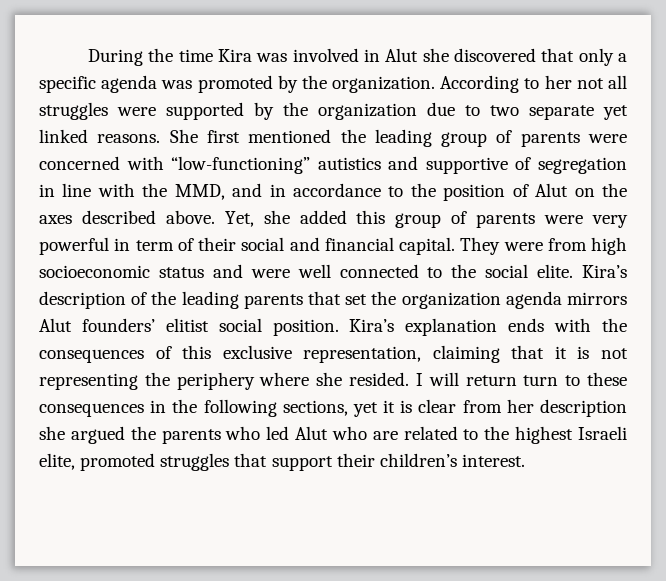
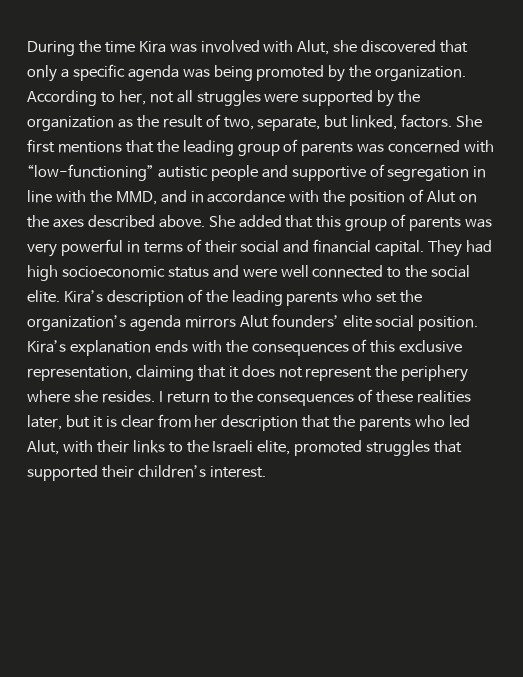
- During the time Kira was involved in Alut she discovered that only a specific agenda was promoted by the organization.
+ During the time Kira was involved with Alut, she discovered that only a specific agenda was being promoted by the organization.
- According to her not all struggles were supported by the organization due to two separate yet linked reasons. She first mentioned the leading group of parents were concerned with “low-functioning” autistics and supportive of segregation in line with the MMD, and in accordance to the position of Alut on the axes described above.
+ According to her, not all struggles were supported by the organization as the result of two, separate, but linked, factors. She first mentions that the leading group of parents was concerned with “low-functioning” autistic people and supportive of segregation in line with the MMD, and in accordance with the position of Alut on the axes described above.
- Yet, she added this group of parents were very powerful in term of their social and financial capital.
+ She added that this group of parents was very powerful in terms of their social and financial capital.
- They were from high socioeconomic status and were well connected to the social elite.
+ They had high socioeconomic status and were well connected to the social elite.
- Kira’s description of the leading parents that set the organization agenda mirrors Alut founders’ elitist social position.
+ Kira’s description of the leading parents who set the organization’s agenda mirrors Alut founders’ elite social position.
- Kira’s explanation ends with the consequences of this exclusive representation, claiming that it is not representing the periphery where she resided. I will return turn to these consequences in the following sections, yet it is clear from her description she argued the parents who led Alut who are related to the highest Israeli elite, promoted struggles that support their children’s interest.
+ Kira’s explanation ends with the consequences of this exclusive representation, claiming that it does not represent the periphery where she resides. I return to the consequences of these realities later, but it is clear from her description that the parents who led Alut, with their links to the Israeli elite, promoted struggles that supported their children’s interest.

